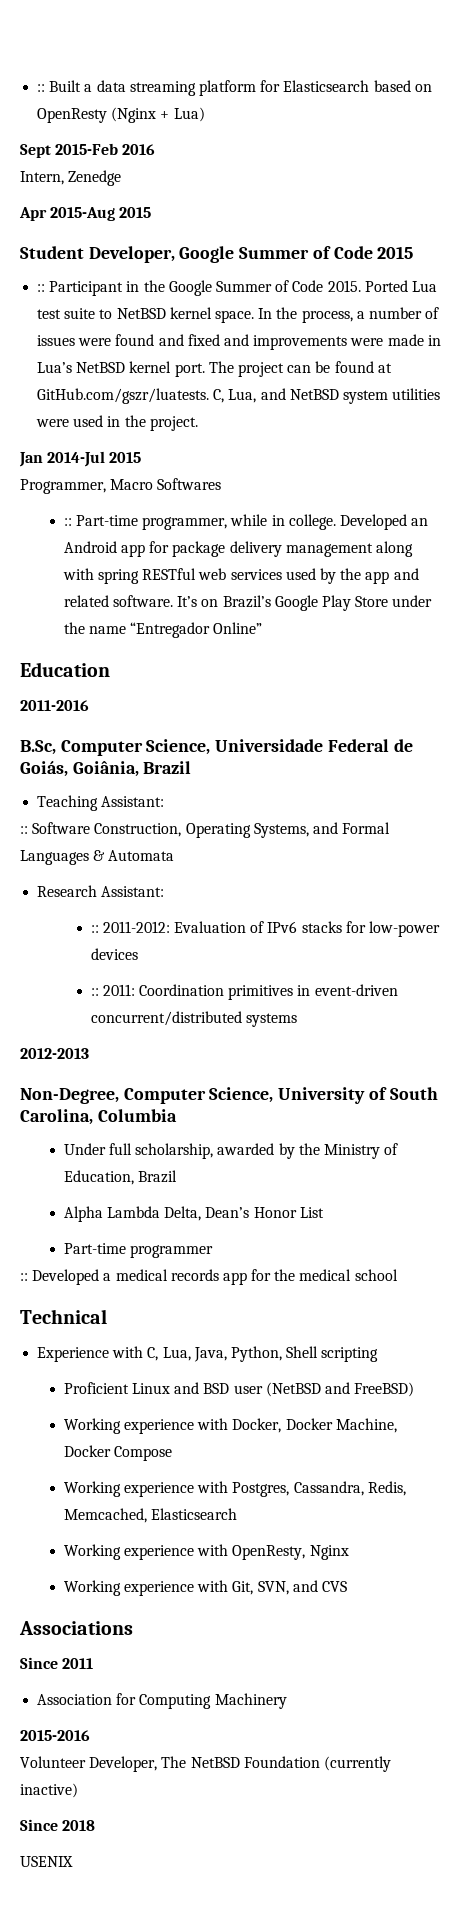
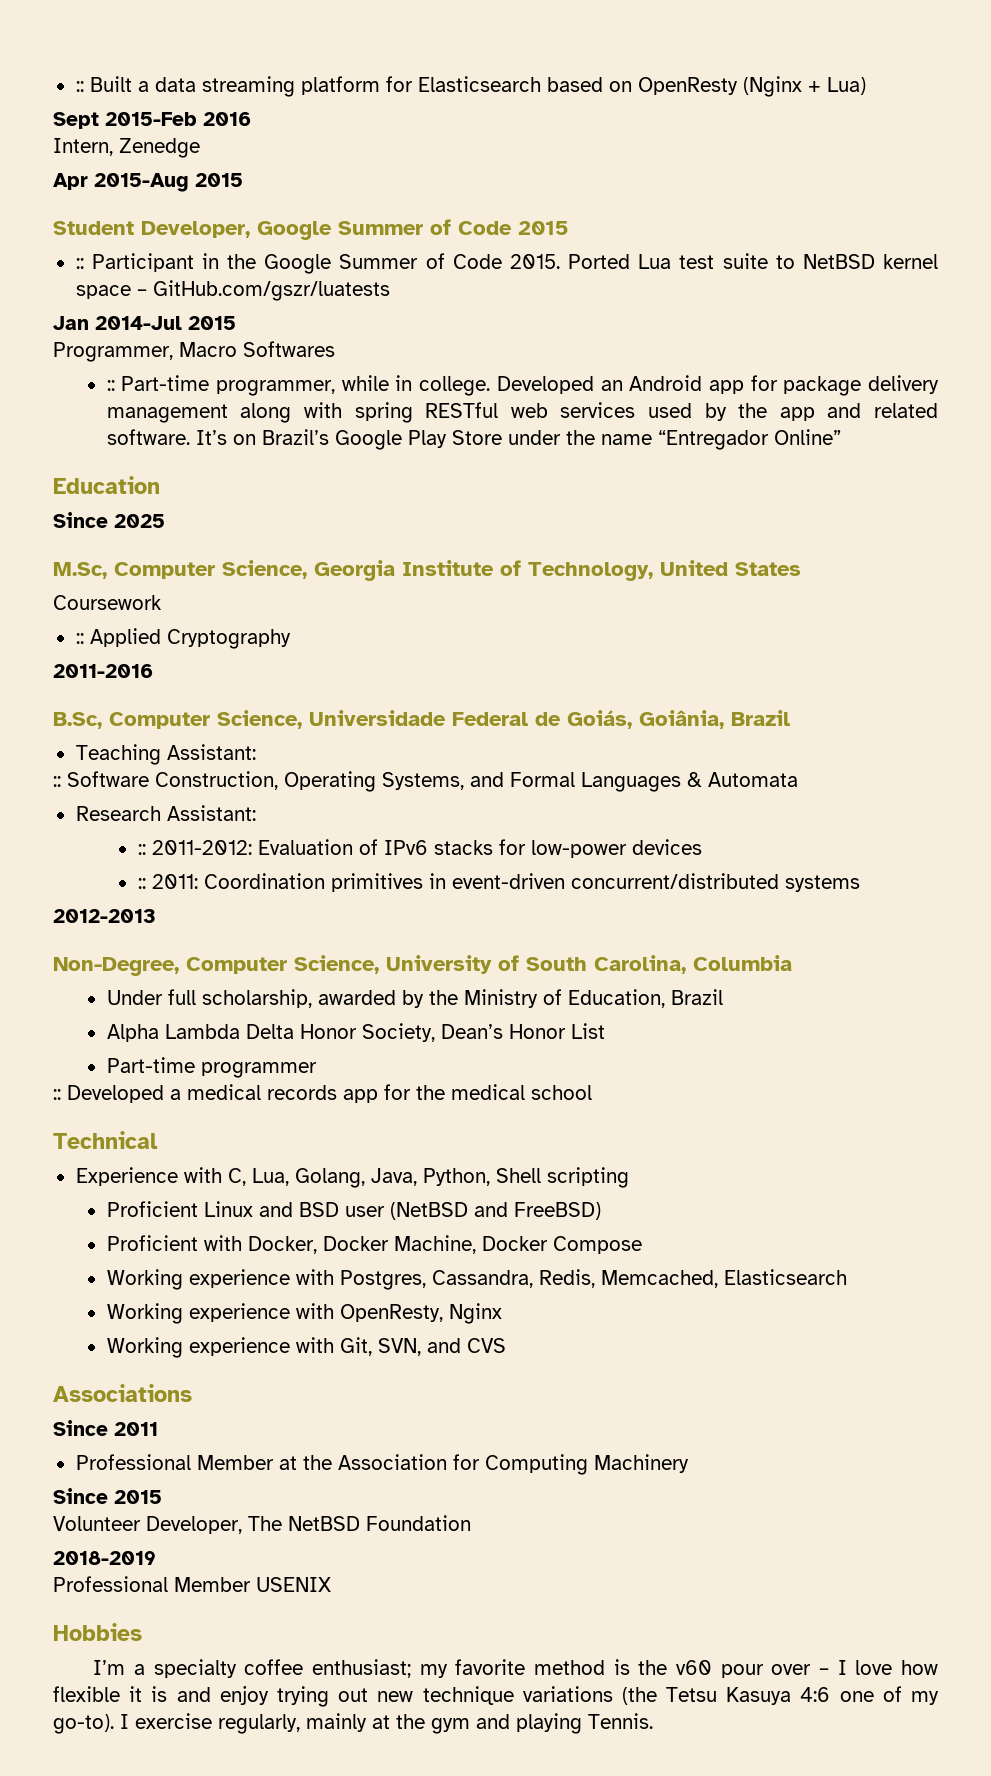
- Ported Lua test suite to NetBSD kernel space. In the process, a number of issues were found and fixed and improvements were made in Lua’s NetBSD kernel port. The project can be found at GitHub.com/gszr/luatests. C, Lua, and NetBSD system utilities were used in the project.
+ Ported Lua test suite to NetBSD kernel space – GitHub.com/gszr/luatests
+ Since 2025
+ M.Sc, Computer Science, Georgia Institute of Technology, United States
+ Coursework
+ :: Applied Cryptography
- Alpha Lambda Delta, Dean’s Honor List
+ Alpha Lambda Delta Honor Society, Dean’s Honor List
- Experience with C, Lua, Java, Python, Shell scripting
+ Experience with C, Lua, Golang, Java, Python, Shell scripting
- Working experience with Docker, Docker Machine, Docker Compose
+ Proficient with Docker, Docker Machine, Docker Compose
- Association for Computing Machinery
+ Professional Member at the Association for Computing Machinery
- 2015-2016
+ Since 2015
- Volunteer Developer, The NetBSD Foundation (currently inactive)
- Since 2018
- USENIX
+ Volunteer Developer, The NetBSD Foundation
+ 2018-2019
+ Professional Member USENIX
+ Hobbies
+ I’m a specialty coffee enthusiast; my favorite method is the v60 pour over – I love how flexible it is and enjoy trying out new technique variations (the Tetsu Kasuya 4:6 one of my go-to). I exercise regularly, mainly at the gym and playing Tennis.

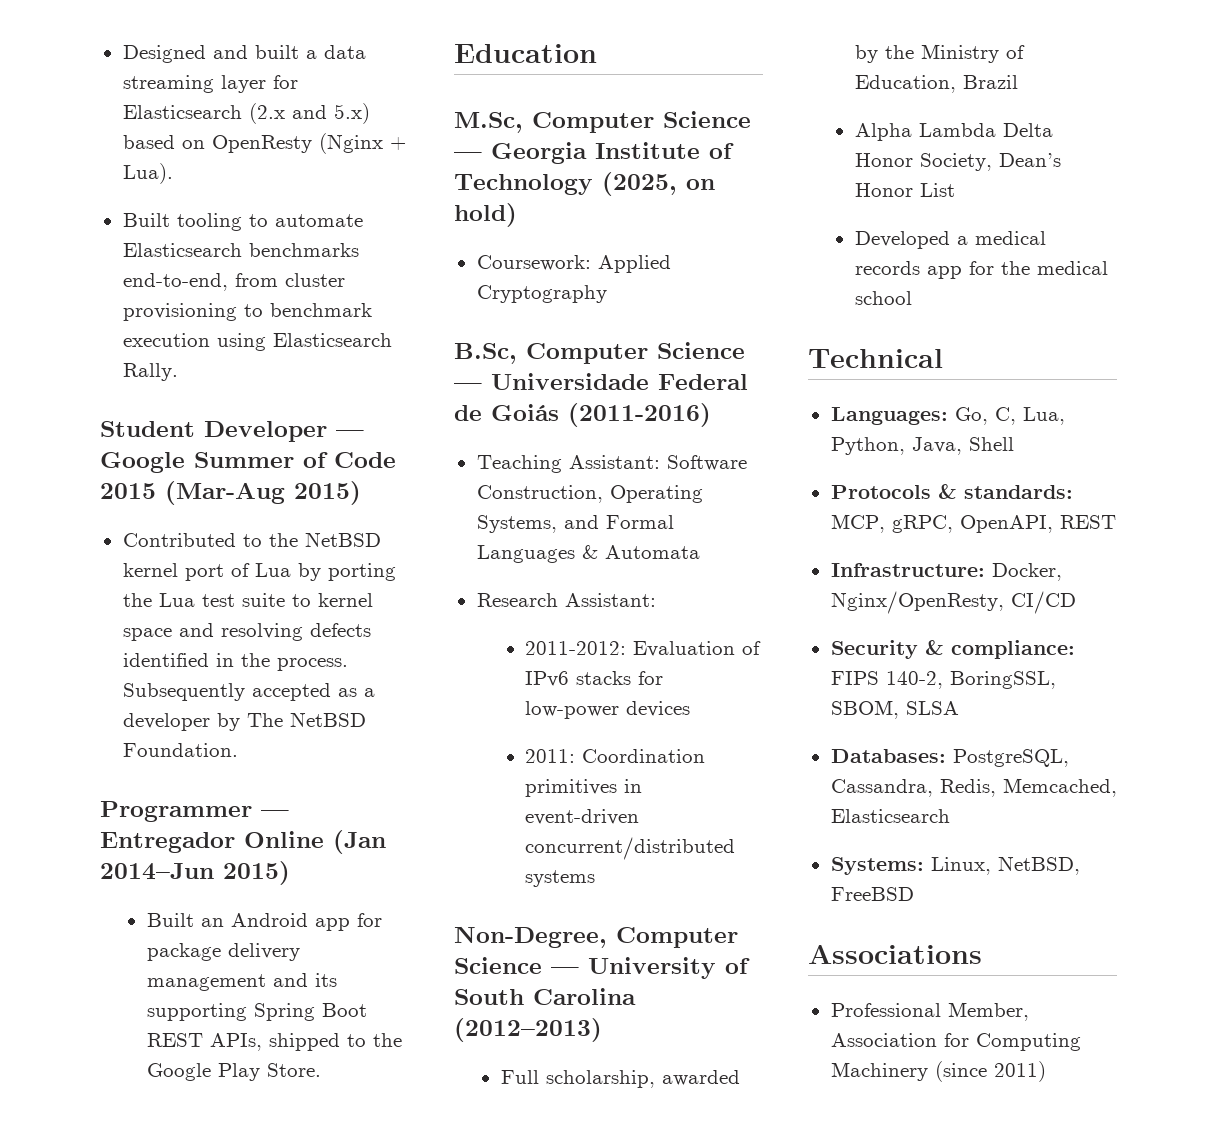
- :: Built a data streaming platform for Elasticsearch based on OpenResty (Nginx + Lua)
- Sept 2015-Feb 2016
- Intern, Zenedge
- Apr 2015-Aug 2015
+ Designed and built a data streaming layer for Elasticsearch (2.x and 5.x) based on OpenResty (Nginx + Lua).
+ Built tooling to automate Elasticsearch benchmarks end-to-end, from cluster provisioning to benchmark execution using Elasticsearch Rally.
- Student Developer, Google Summer of Code 2015
- :: Participant in the Google Summer of Code 2015. Ported Lua test suite to NetBSD kernel space – GitHub.com/gszr/luatests
- Jan 2014-Jul 2015
- Programmer, Macro Softwares
- :: Part-time programmer, while in college. Developed an Android app for package delivery management along with spring RESTful web services used by the app and related software. It’s on Brazil’s Google Play Store under the name “Entregador Online”
+ Student Developer — Google Summer of Code 2015 (Mar-Aug 2015)
+ Contributed to the NetBSD kernel port of Lua by porting the Lua test suite to kernel space and resolving defects identified in the process. Subsequently accepted as a developer by The NetBSD Foundation.
+ Programmer — Entregador Online (Jan 2014–Jun 2015)
+ Built an Android app for package delivery management and its supporting Spring Boot REST APIs, shipped to the Google Play Store.
- Since 2025
- M.Sc, Computer Science, Georgia Institute of Technology, United States
- Coursework
- :: Applied Cryptography
+ M.Sc, Computer Science — Georgia Institute of Technology (2025, on hold)
+ Coursework: Applied Cryptography
- 2011-2016
- B.Sc, Computer Science, Universidade Federal de Goiás, Goiânia, Brazil
+ B.Sc, Computer Science — Universidade Federal de Goiás (2011-2016)
- Teaching Assistant:
- :: Software Construction, Operating Systems, and Formal Languages & Automata
+ Teaching Assistant: Software Construction, Operating Systems, and Formal Languages & Automata
- :: 2011-2012: Evaluation of IPv6 stacks for low-power devices
+ 2011-2012: Evaluation of IPv6 stacks for low-power devices
- :: 2011: Coordination primitives in event-driven concurrent/distributed systems
+ 2011: Coordination primitives in event-driven concurrent/distributed systems
- 2012-2013
- Non-Degree, Computer Science, University of South Carolina, Columbia
- Under full scholarship, awarded by the Ministry of Education, Brazil
+ Non-Degree, Computer Science — University of South Carolina (2012–2013)
+ Full scholarship, awarded by the Ministry of Education, Brazil
- Part-time programmer
- :: Developed a medical records app for the medical school
+ Developed a medical records app for the medical school
- Experience with C, Lua, Golang, Java, Python, Shell scripting
- Proficient Linux and BSD user (NetBSD and FreeBSD)
- Proficient with Docker, Docker Machine, Docker Compose
- Working experience with Postgres, Cassandra, Redis, Memcached, Elasticsearch
- Working experience with OpenResty, Nginx
- Working experience with Git, SVN, and CVS
+ Languages: Go, C, Lua, Python, Java, Shell
+ Protocols & standards: MCP, gRPC, OpenAPI, REST
+ Infrastructure: Docker, Nginx/OpenResty, CI/CD
+ Security & compliance: FIPS 140-2, BoringSSL, SBOM, SLSA
+ Databases: PostgreSQL, Cassandra, Redis, Memcached, Elasticsearch
+ Systems: Linux, NetBSD, FreeBSD
- Since 2011
- Professional Member at the Association for Computing Machinery
- Since 2015
- Volunteer Developer, The NetBSD Foundation
- 2018-2019
- Professional Member USENIX
- Hobbies
- I’m a specialty coffee enthusiast; my favorite method is the v60 pour over – I love how flexible it is and enjoy trying out new technique variations (the Tetsu Kasuya 4:6 one of my go-to). I exercise regularly, mainly at the gym and playing Tennis.
+ Professional Member, Association for Computing Machinery (since 2011)

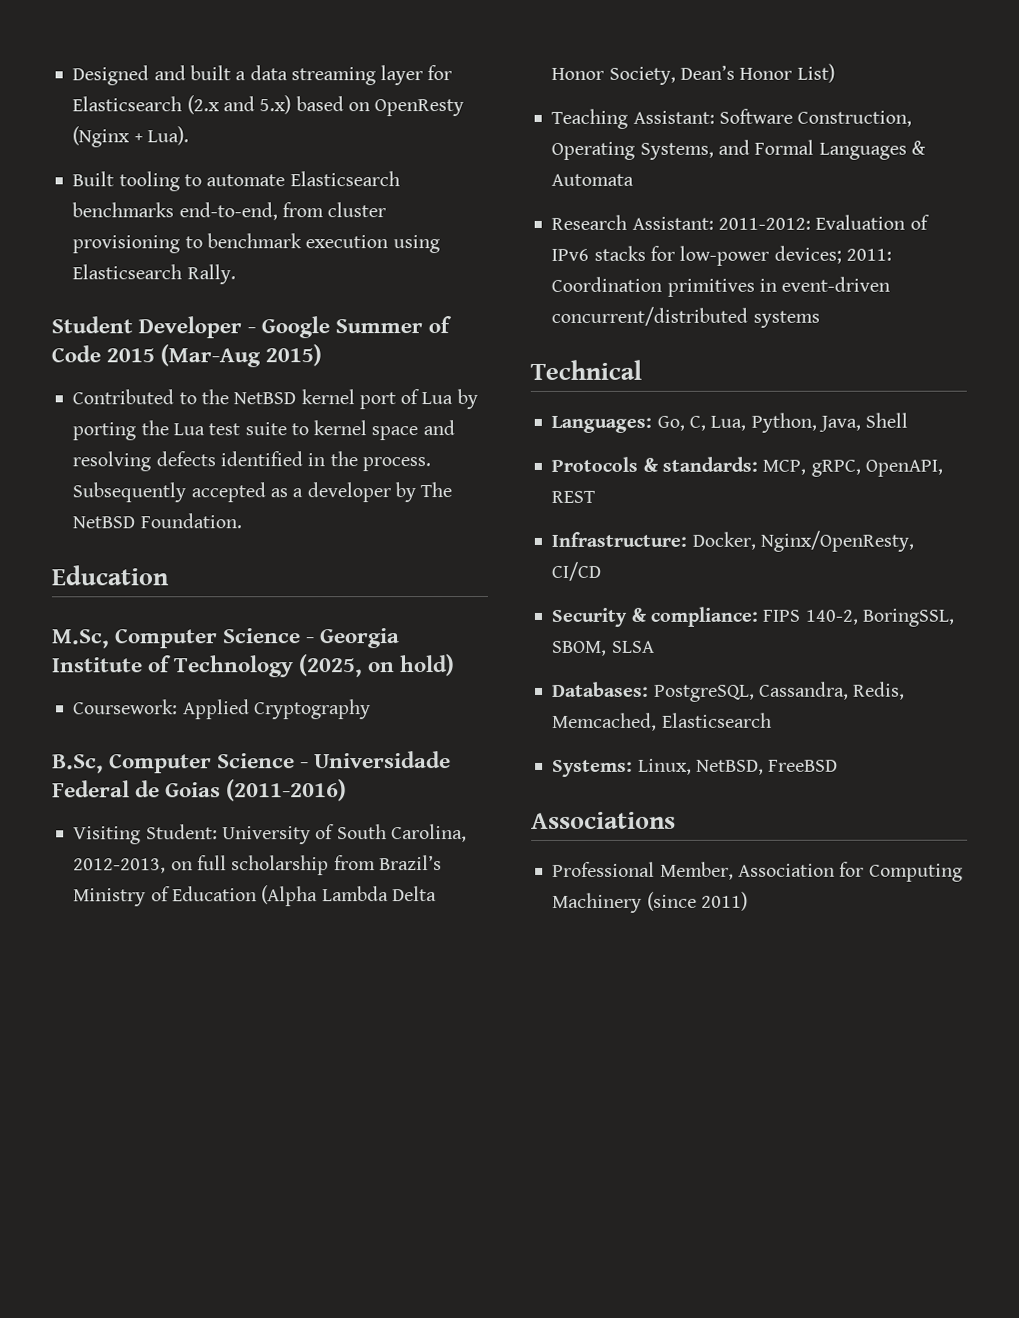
- Student Developer — Google Summer of Code 2015 (Mar-Aug 2015)
+ Student Developer - Google Summer of Code 2015 (Mar-Aug 2015)
- Programmer — Entregador Online (Jan 2014–Jun 2015)
- Built an Android app for package delivery management and its supporting Spring Boot REST APIs, shipped to the Google Play Store.
- M.Sc, Computer Science — Georgia Institute of Technology (2025, on hold)
+ M.Sc, Computer Science - Georgia Institute of Technology (2025, on hold)
- B.Sc, Computer Science — Universidade Federal de Goiás (2011-2016)
+ B.Sc, Computer Science - Universidade Federal de Goias (2011-2016)
+ Visiting Student: University of South Carolina, 2012-2013, on full scholarship from Brazil’s Ministry of Education (Alpha Lambda Delta Honor Society, Dean’s Honor List)
- Research Assistant:
- 2011-2012: Evaluation of IPv6 stacks for low-power devices
- 2011: Coordination primitives in event-driven concurrent/distributed systems
+ Research Assistant: 2011-2012: Evaluation of IPv6 stacks for low-power devices; 2011: Coordination primitives in event-driven concurrent/distributed systems
- Non-Degree, Computer Science — University of South Carolina (2012–2013)
- Full scholarship, awarded by the Ministry of Education, Brazil
- Alpha Lambda Delta Honor Society, Dean’s Honor List
- Developed a medical records app for the medical school

